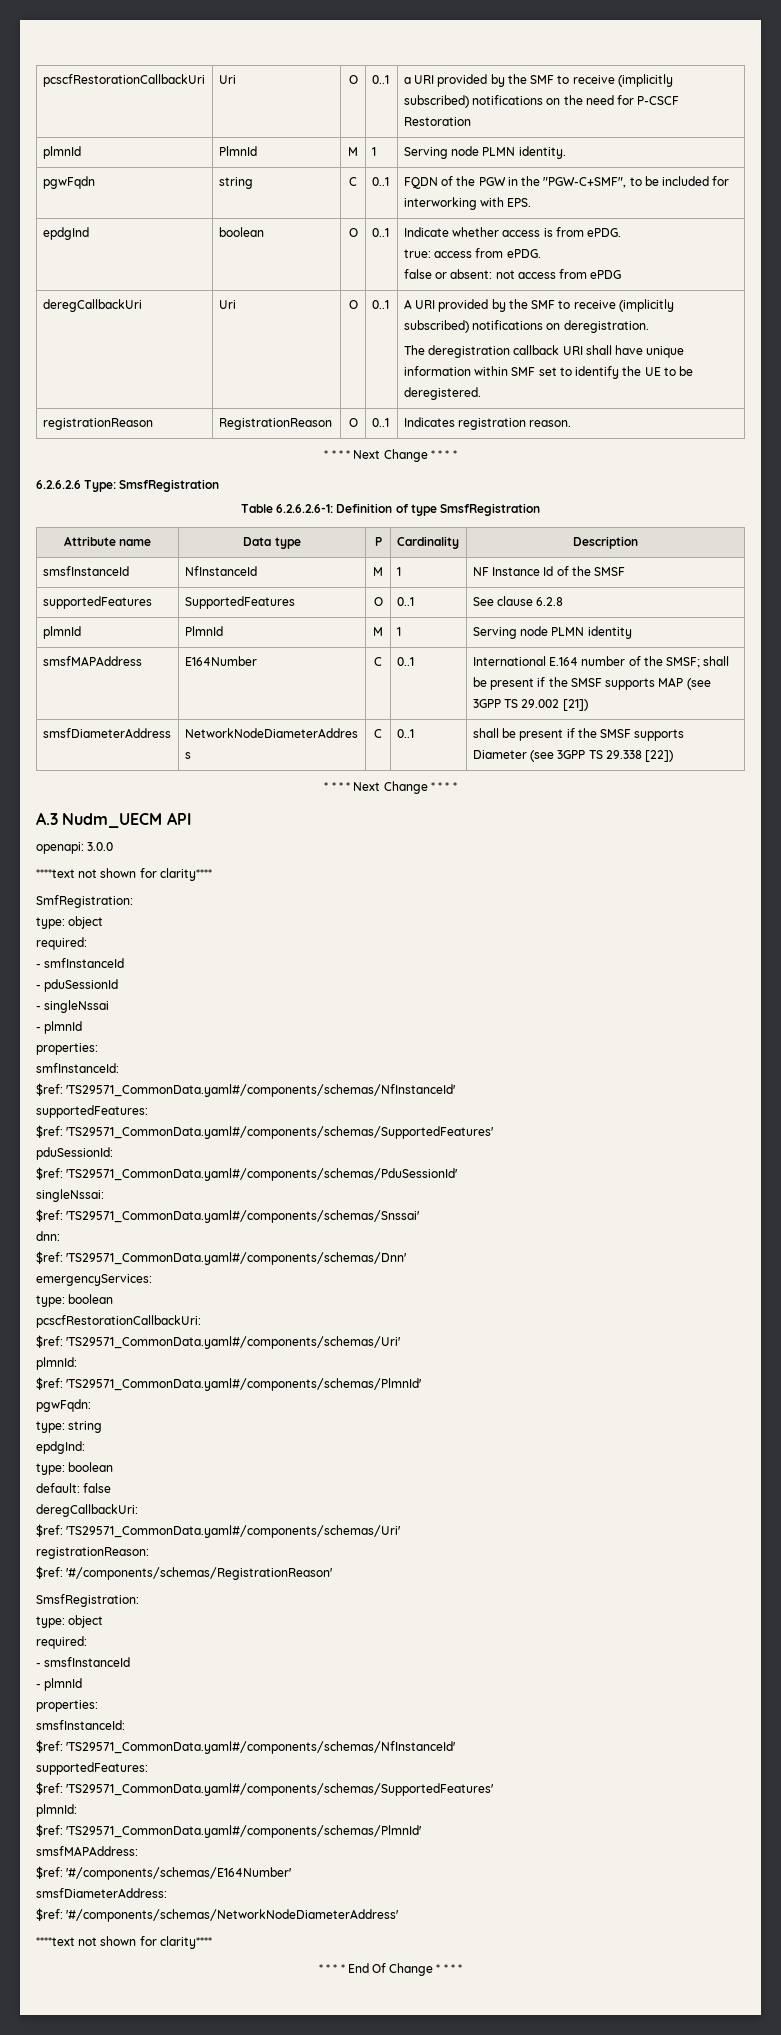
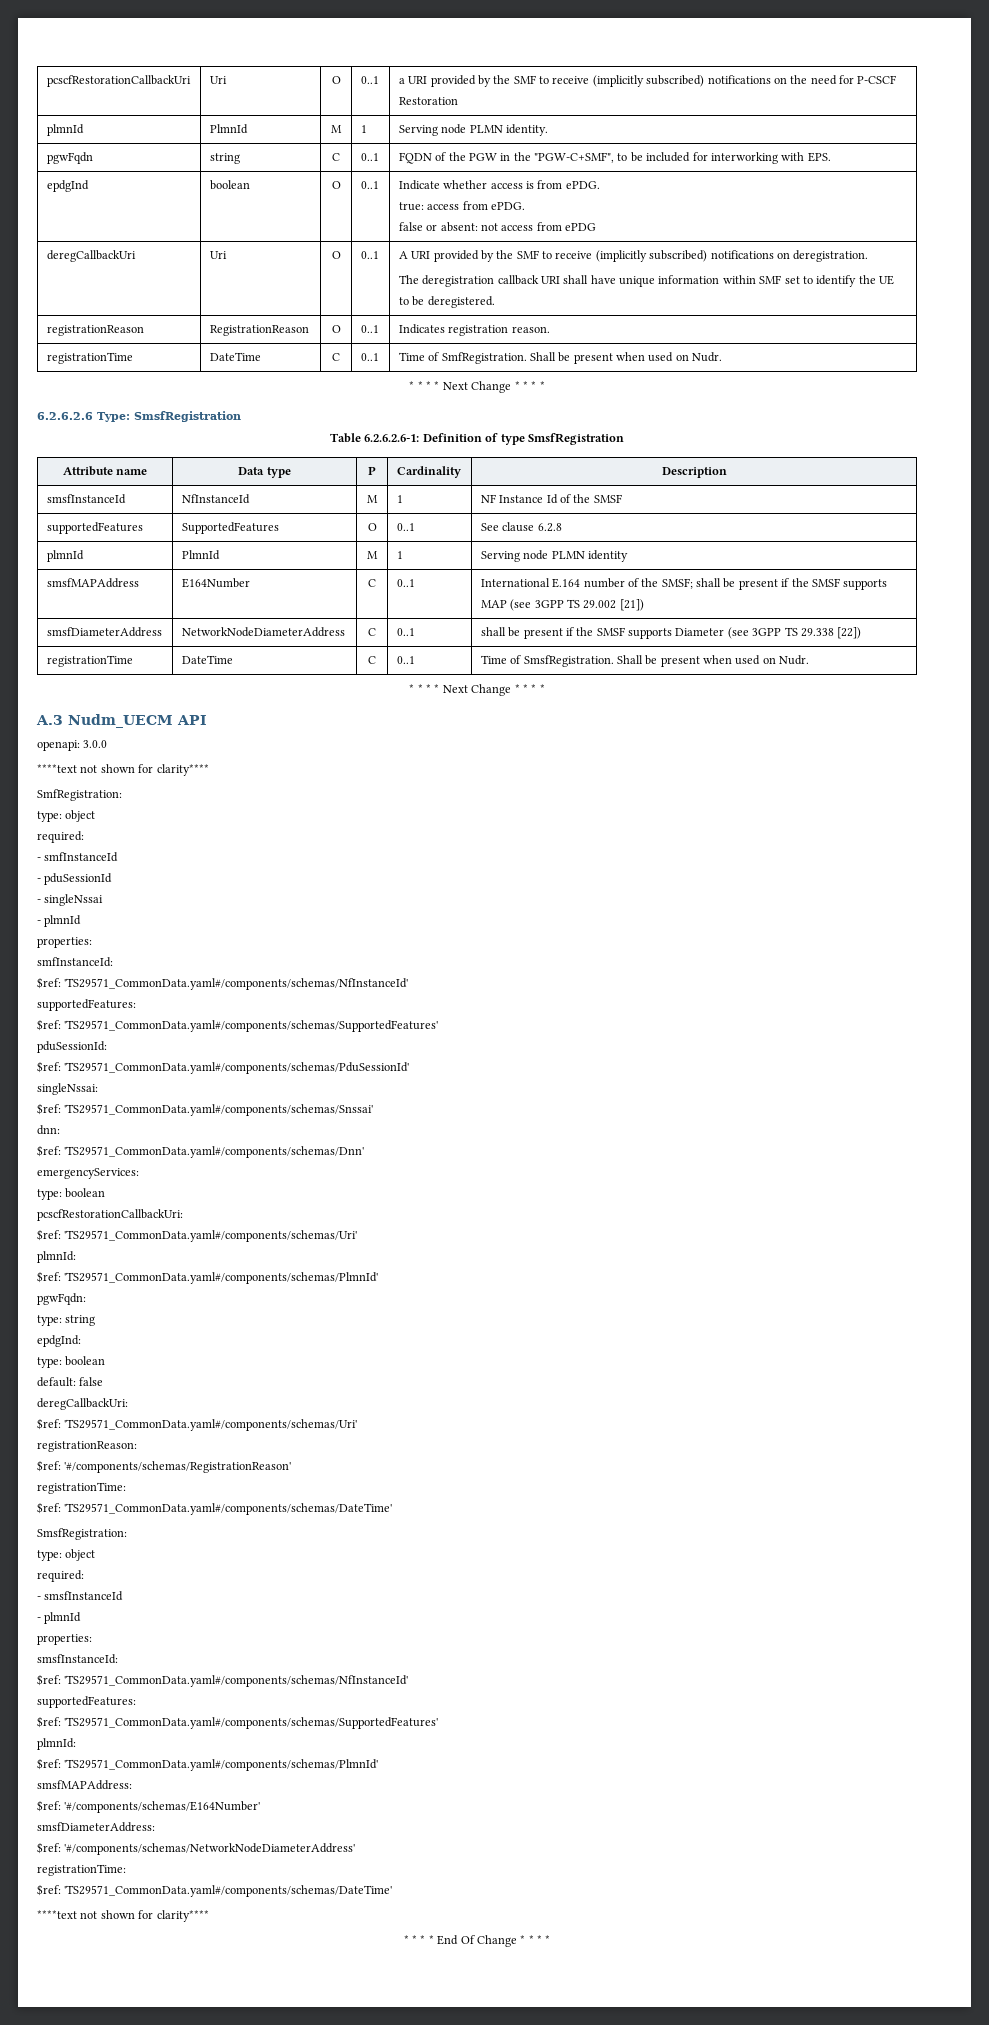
+ registrationTime | DateTime | C | 0..1 | Time of SmfRegistration. Shall be present when used on Nudr.
+ registrationTime | DateTime | C | 0..1 | Time of SmsfRegistration. Shall be present when used on Nudr.
  $ref: '#/components/schemas/RegistrationReason'
+ registrationTime:
+ $ref: 'TS29571_CommonData.yaml#/components/schemas/DateTime'
  $ref: '#/components/schemas/NetworkNodeDiameterAddress'
+ registrationTime:
+ $ref: 'TS29571_CommonData.yaml#/components/schemas/DateTime'

